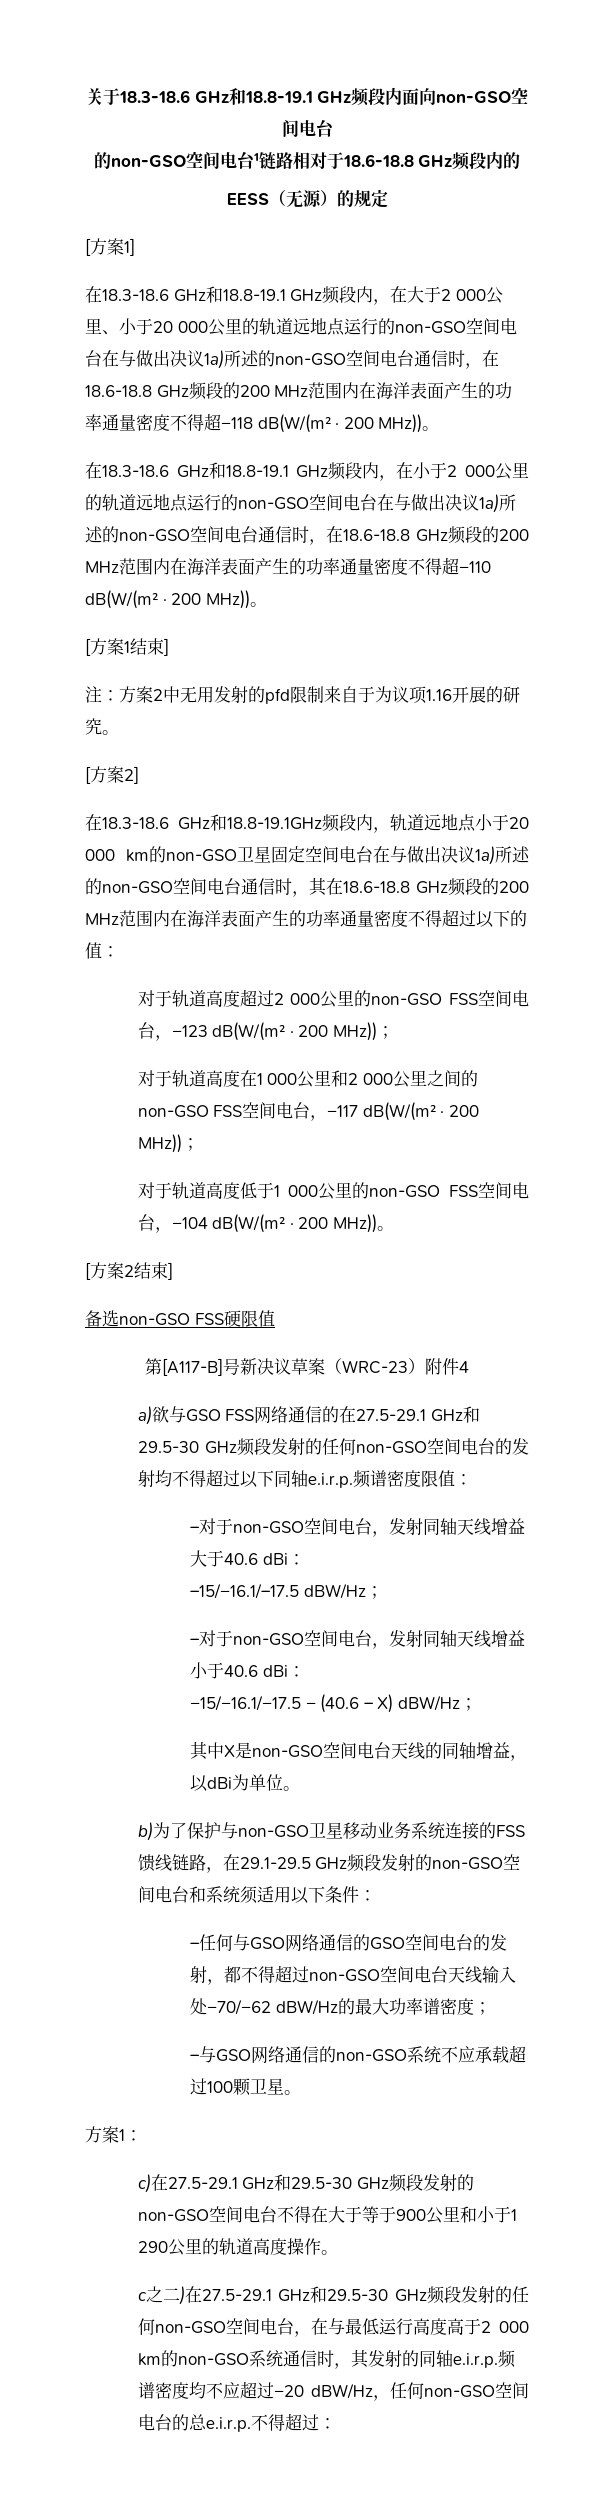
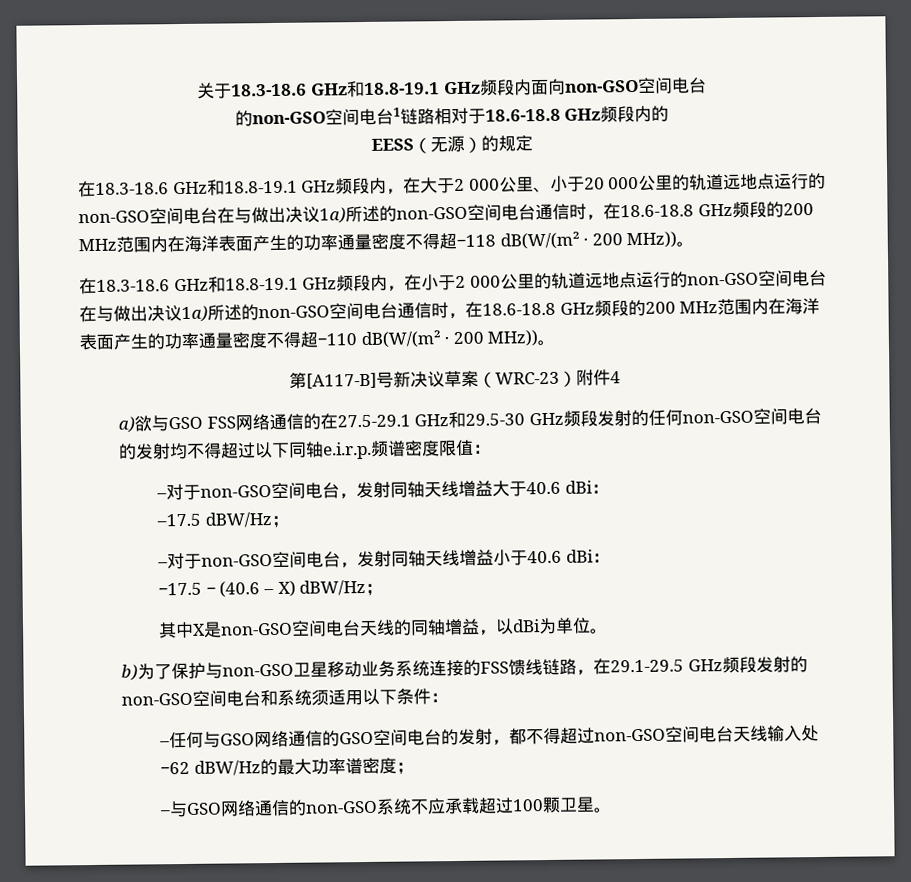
- [方案1]
- [方案1结束]
- 注：方案2中无用发射的pfd限制来自于为议项1.16开展的研究。
- [方案2]
- 在18.3-18.6 GHz和18.8-19.1GHz频段内，轨道远地点小于20 000 km的non-GSO卫星固定空间电台在与做出决议1a)所述的non-GSO空间电台通信时，其在18.6-18.8 GHz频段的200 MHz范围内在海洋表面产生的功率通量密度不得超过以下的值：
- 对于轨道高度超过2 000公里的non-GSO FSS空间电台，−123 dB(W/(m² · 200 MHz))；
- 对于轨道高度在1 000公里和2 000公里之间的non-GSO FSS空间电台，−117 dB(W/(m² · 200 MHz))；
- 对于轨道高度低于1 000公里的non-GSO FSS空间电台，−104 dB(W/(m² · 200 MHz))。
- [方案2结束]
- 备选non-GSO FSS硬限值
- –15/−16.1/–17.5 dBW/Hz；
+ –17.5 dBW/Hz；
- −15/−16.1/−17.5 − (40.6 – X) dBW/Hz；
+ −17.5 − (40.6 – X) dBW/Hz；
- –任何与GSO网络通信的GSO空间电台的发射，都不得超过non-GSO空间电台天线输入处−70/−62 dBW/Hz的最大功率谱密度；
+ –任何与GSO网络通信的GSO空间电台的发射，都不得超过non-GSO空间电台天线输入处−62 dBW/Hz的最大功率谱密度；
- 方案1：
- c)在27.5-29.1 GHz和29.5-30 GHz频段发射的non-GSO空间电台不得在大于等于900公里和小于1 290公里的轨道高度操作。
- c之二)在27.5-29.1 GHz和29.5-30 GHz频段发射的任何non-GSO空间电台，在与最低运行高度高于2 000 km的non-GSO系统通信时，其发射的同轴e.i.r.p.频谱密度均不应超过−20 dBW/Hz，任何non-GSO空间电台的总e.i.r.p.不得超过：

